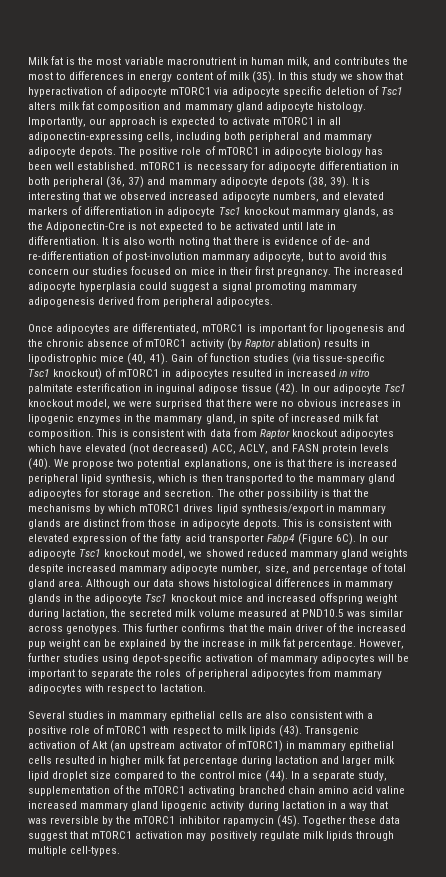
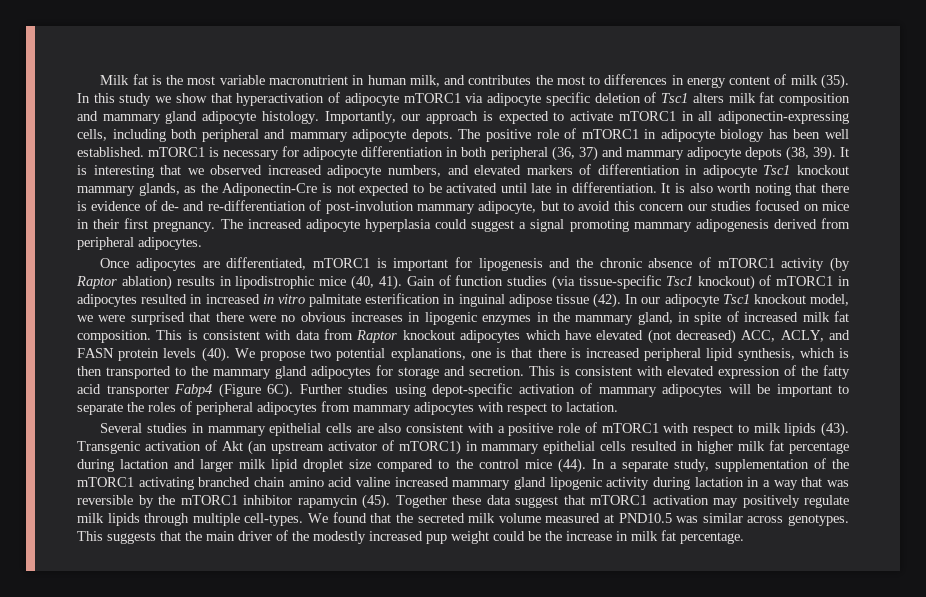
- The other possibility is that the mechanisms by which mTORC1 drives lipid synthesis/export in mammary glands are distinct from those in adipocyte depots.
- In our adipocyte Tsc1 knockout model, we showed reduced mammary gland weights despite increased mammary adipocyte number, size, and percentage of total gland area. Although our data shows histological differences in mammary glands in the adipocyte Tsc1 knockout mice and increased offspring weight during lactation, the secreted milk volume measured at PND10.5 was similar across genotypes. This further confirms that the main driver of the increased pup weight can be explained by the increase in milk fat percentage. However, further studies using depot-specific activation of mammary adipocytes will be important to separate the roles of peripheral adipocytes from mammary adipocytes with respect to lactation.
+ Further studies using depot-specific activation of mammary adipocytes will be important to separate the roles of peripheral adipocytes from mammary adipocytes with respect to lactation.
+ We found that the secreted milk volume measured at PND10.5 was similar across genotypes. This suggests that the main driver of the modestly increased pup weight could be the increase in milk fat percentage.

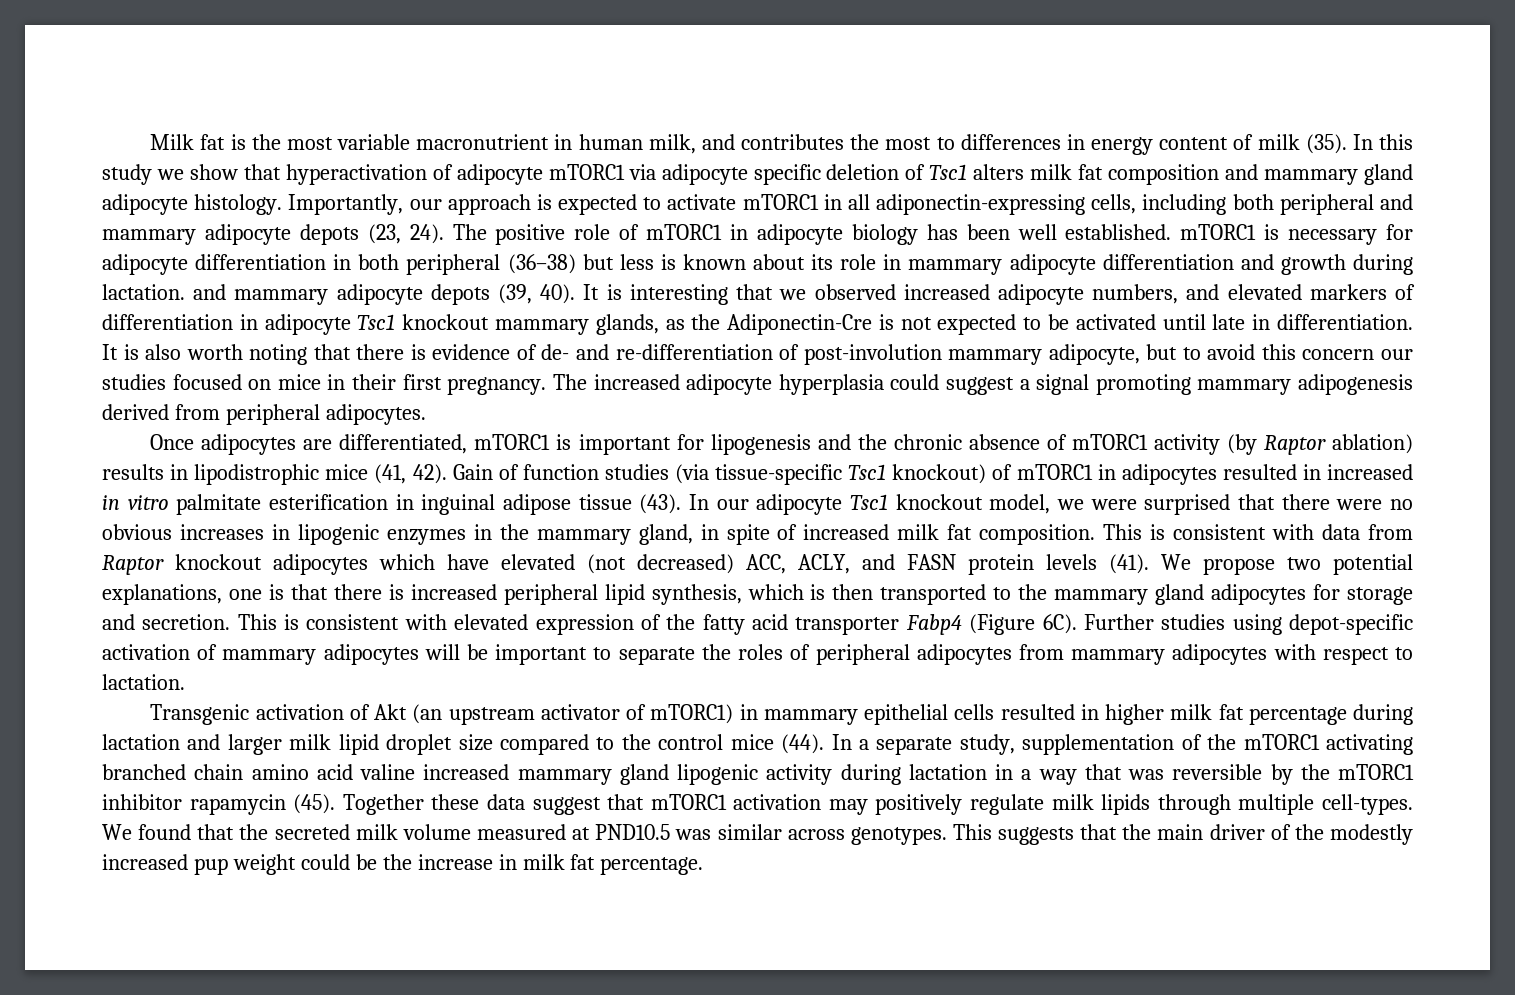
- Importantly, our approach is expected to activate mTORC1 in all adiponectin-expressing cells, including both peripheral and mammary adipocyte depots.
+ Importantly, our approach is expected to activate mTORC1 in all adiponectin-expressing cells, including both peripheral and mammary adipocyte depots (23, 24).
- The positive role of mTORC1 in adipocyte biology has been well established. mTORC1 is necessary for adipocyte differentiation in both peripheral (36, 37) and mammary adipocyte depots (38, 39).
+ The positive role of mTORC1 in adipocyte biology has been well established. mTORC1 is necessary for adipocyte differentiation in both peripheral (36–38) but less is known about its role in mammary adipocyte differentiation and growth during lactation. and mammary adipocyte depots (39, 40).
- Once adipocytes are differentiated, mTORC1 is important for lipogenesis and the chronic absence of mTORC1 activity (by Raptor ablation) results in lipodistrophic mice (40, 41).
+ Once adipocytes are differentiated, mTORC1 is important for lipogenesis and the chronic absence of mTORC1 activity (by Raptor ablation) results in lipodistrophic mice (41, 42).
- Gain of function studies (via tissue-specific Tsc1 knockout) of mTORC1 in adipocytes resulted in increased in vitro palmitate esterification in inguinal adipose tissue (42).
+ Gain of function studies (via tissue-specific Tsc1 knockout) of mTORC1 in adipocytes resulted in increased in vitro palmitate esterification in inguinal adipose tissue (43).
- This is consistent with data from Raptor knockout adipocytes which have elevated (not decreased) ACC, ACLY, and FASN protein levels (40).
+ This is consistent with data from Raptor knockout adipocytes which have elevated (not decreased) ACC, ACLY, and FASN protein levels (41).
- Several studies in mammary epithelial cells are also consistent with a positive role of mTORC1 with respect to milk lipids (43).

